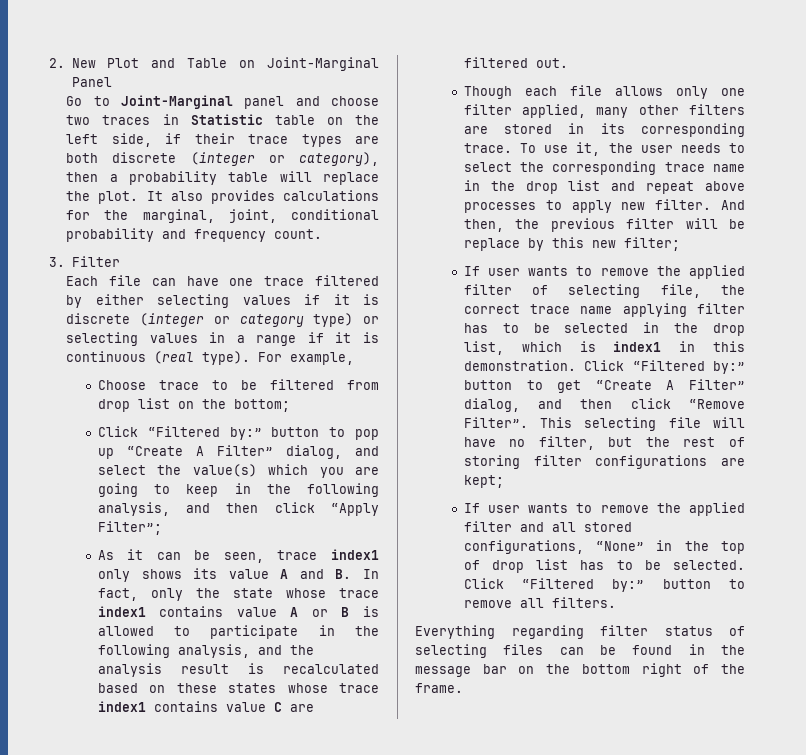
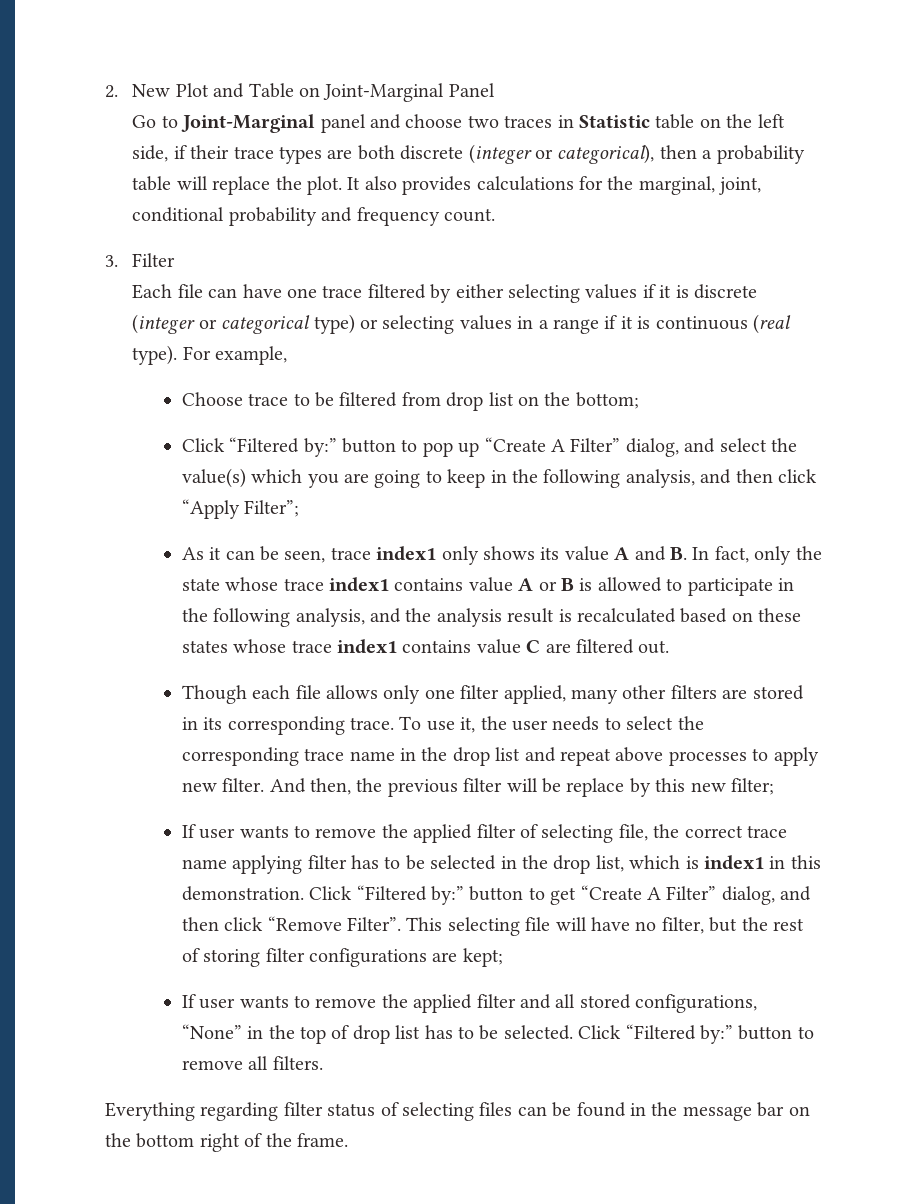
- Go to Joint-Marginal panel and choose two traces in Statistic table on the left side, if their trace types are both discrete (integer or category), then a probability table will replace the plot.
+ Go to Joint-Marginal panel and choose two traces in Statistic table on the left side, if their trace types are both discrete (integer or categorical), then a probability table will replace the plot.
- Each file can have one trace filtered by either selecting values if it is discrete (integer or category type) or selecting values in a range if it is continuous (real type).
+ Each file can have one trace filtered by either selecting values if it is discrete (integer or categorical type) or selecting values in a range if it is continuous (real type).

